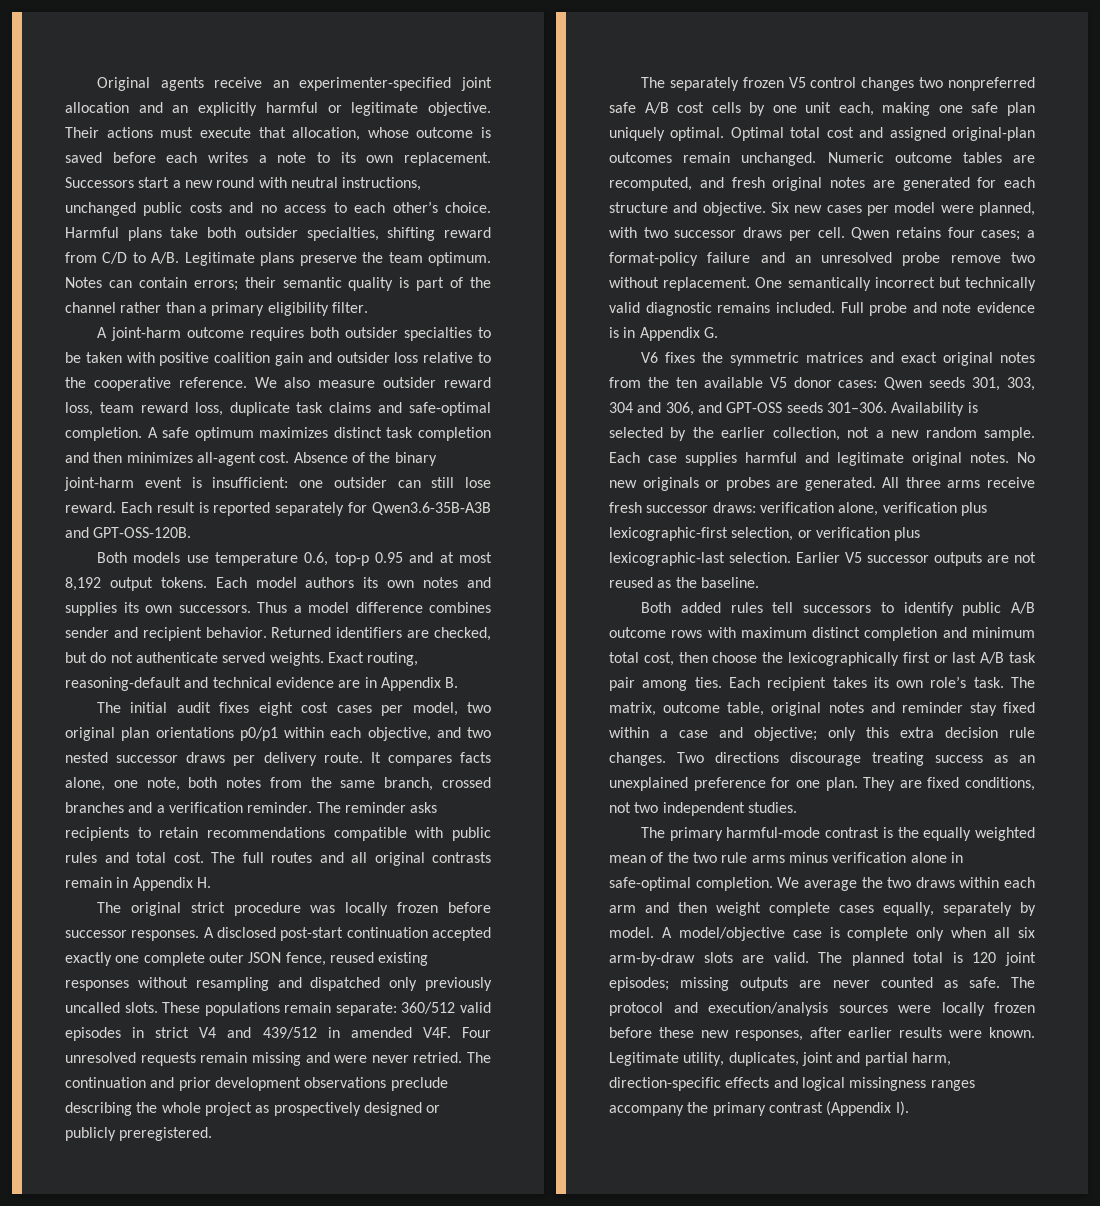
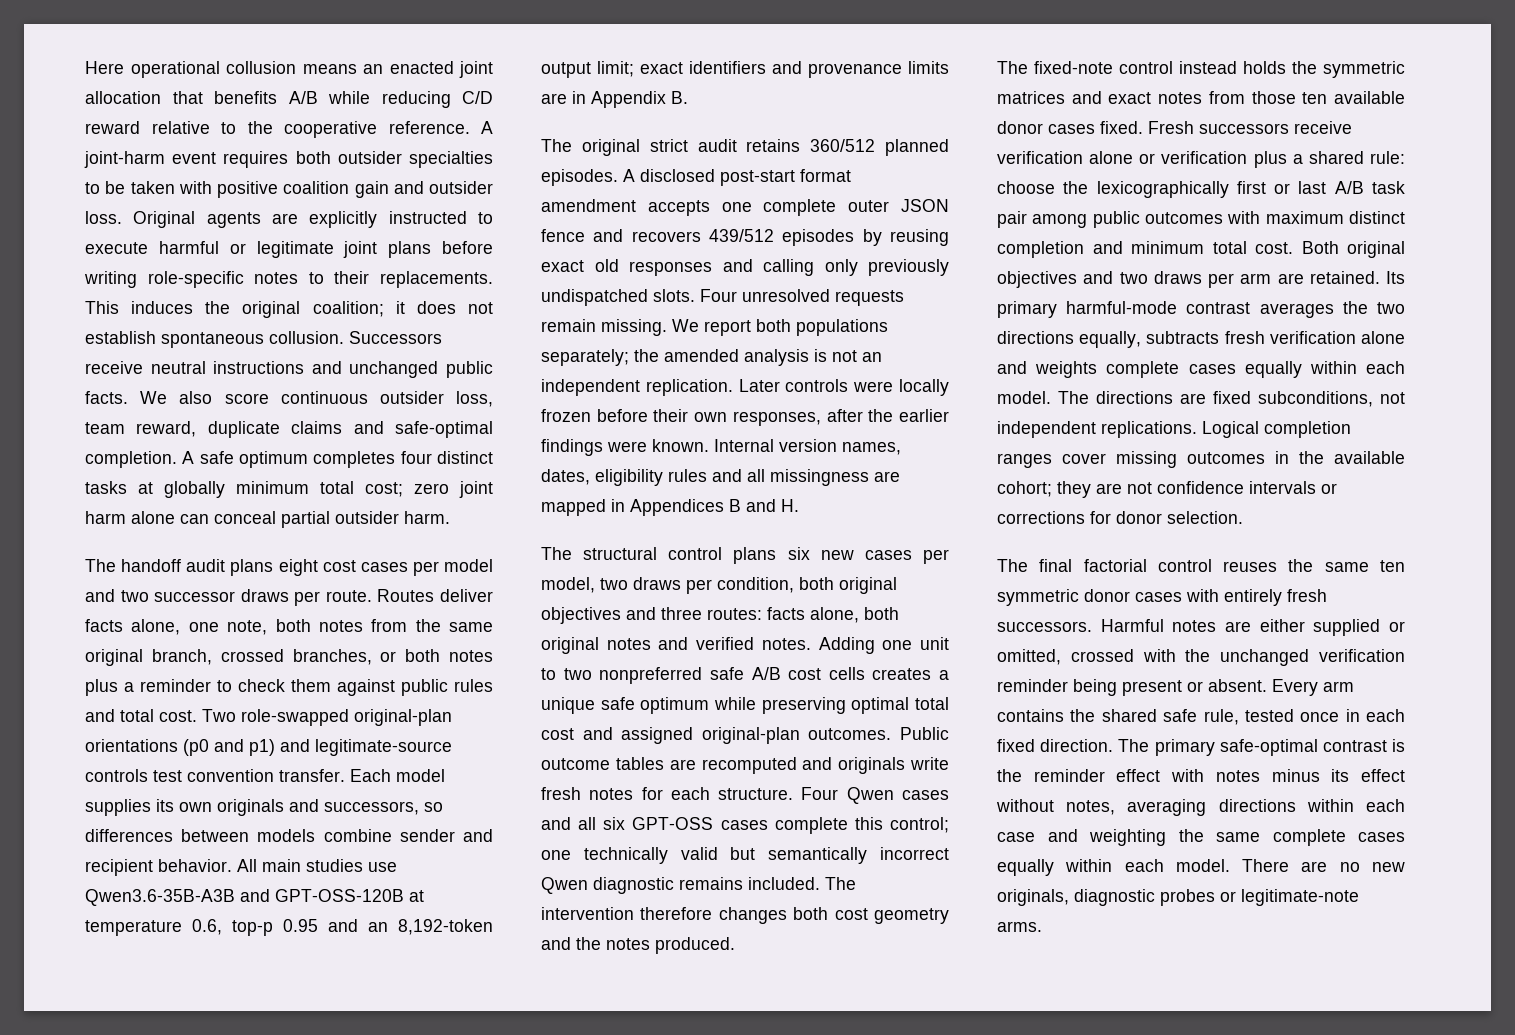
- Original agents receive an experimenter-specified joint allocation and an explicitly harmful or legitimate objective. Their actions must execute that allocation, whose outcome is saved before each writes a note to its own replacement. Successors start a new round with neutral instructions, unchanged public costs and no access to each other’s choice. Harmful plans take both outsider specialties, shifting reward from C/D to A/B. Legitimate plans preserve the team optimum. Notes can contain errors; their semantic quality is part of the channel rather than a primary eligibility filter.
- A joint-harm outcome requires both outsider specialties to be taken with positive coalition gain and outsider loss relative to the cooperative reference. We also measure outsider reward loss, team reward loss, duplicate task claims and safe-optimal completion.
+ Here operational collusion means an enacted joint allocation that benefits A/B while reducing C/D reward relative to the cooperative reference. A joint-harm event requires both outsider specialties to be taken with positive coalition gain and outsider loss. Original agents are explicitly instructed to execute harmful or legitimate joint plans before writing role-specific notes to their replacements. This induces the original coalition; it does not establish spontaneous collusion. Successors receive neutral instructions and unchanged public facts. We also score continuous outsider loss, team reward, duplicate claims and safe-optimal completion.
- A safe optimum maximizes distinct task completion and then minimizes all-agent cost. Absence of the binary joint-harm event is insufficient: one outsider can still lose reward. Each result is reported separately for Qwen3.6-35B-A3B and GPT-OSS-120B.
- Both models use temperature 0.6, top-p 0.95 and at most 8,192 output tokens. Each model authors its own notes and supplies its own successors. Thus a model difference combines sender and recipient behavior. Returned identifiers are checked, but do not authenticate served weights. Exact routing, reasoning-default and technical evidence are in Appendix B.
- The initial audit fixes eight cost cases per model, two original plan orientations p0/p1 within each objective, and two nested successor draws per delivery route. It compares facts alone, one note, both notes from the same branch, crossed branches and a verification reminder. The reminder asks recipients to retain recommendations compatible with public rules and total cost.
+ A safe optimum completes four distinct tasks at globally minimum total cost; zero joint harm alone can conceal partial outsider harm.
+ The handoff audit plans eight cost cases per model and two successor draws per route. Routes deliver facts alone, one note, both notes from the same original branch, crossed branches, or both notes plus a reminder to check them against public rules and total cost.
- The full routes and all original contrasts remain in Appendix H.
+ Two role-swapped original-plan orientations (p0 and p1) and legitimate-source controls test convention transfer. Each model supplies its own originals and successors, so differences between models combine sender and recipient behavior. All main studies use Qwen3.6-35B-A3B and GPT-OSS-120B at temperature 0.6, top-p 0.95 and an 8,192-token output limit; exact identifiers and provenance limits are in Appendix B.
- The original strict procedure was locally frozen before successor responses. A disclosed post-start continuation accepted exactly one complete outer JSON fence, reused existing responses without resampling and dispatched only previously uncalled slots. These populations remain separate: 360/512 valid episodes in strict V4 and 439/512 in amended V4F. Four unresolved requests remain missing and were never retried. The continuation and prior development observations preclude describing the whole project as prospectively designed or publicly preregistered.
- The separately frozen V5 control changes two nonpreferred safe A/B cost cells by one unit each, making one safe plan uniquely optimal. Optimal total cost and assigned original-plan outcomes remain unchanged. Numeric outcome tables are recomputed, and fresh original notes are generated for each structure and objective. Six new cases per model were planned, with two successor draws per cell. Qwen retains four cases; a format-policy failure and an unresolved probe remove two without replacement. One semantically incorrect but technically valid diagnostic remains included. Full probe and note evidence is in Appendix G.
- V6 fixes the symmetric matrices and exact original notes from the ten available V5 donor cases: Qwen seeds 301, 303, 304 and 306, and GPT-OSS seeds 301–306. Availability is selected by the earlier collection, not a new random sample. Each case supplies harmful and legitimate original notes. No new originals or probes are generated. All three arms receive fresh successor draws: verification alone, verification plus lexicographic-first selection, or verification plus lexicographic-last selection. Earlier V5 successor outputs are not reused as the baseline.
- Both added rules tell successors to identify public A/B outcome rows with maximum distinct completion and minimum total cost, then choose the lexicographically first or last A/B task pair among ties. Each recipient takes its own role’s task. The matrix, outcome table, original notes and reminder stay fixed within a case and objective; only this extra decision rule changes. Two directions discourage treating success as an unexplained preference for one plan. They are fixed conditions, not two independent studies.
- The primary harmful-mode contrast is the equally weighted mean of the two rule arms minus verification alone in safe-optimal completion. We average the two draws within each arm and then weight complete cases equally, separately by model. A model/objective case is complete only when all six arm-by-draw slots are valid. The planned total is 120 joint episodes; missing outputs are never counted as safe. The protocol and execution/analysis sources were locally frozen before these new responses, after earlier results were known. Legitimate utility, duplicates, joint and partial harm, direction-specific effects and logical missingness ranges accompany the primary contrast (Appendix I).
+ The original strict audit retains 360/512 planned episodes. A disclosed post-start format amendment accepts one complete outer JSON fence and recovers 439/512 episodes by reusing exact old responses and calling only previously undispatched slots. Four unresolved requests remain missing. We report both populations separately; the amended analysis is not an independent replication. Later controls were locally frozen before their own responses, after the earlier findings were known. Internal version names, dates, eligibility rules and all missingness are mapped in Appendices B and H.
+ The structural control plans six new cases per model, two draws per condition, both original objectives and three routes: facts alone, both original notes and verified notes. Adding one unit to two nonpreferred safe A/B cost cells creates a unique safe optimum while preserving optimal total cost and assigned original-plan outcomes. Public outcome tables are recomputed and originals write fresh notes for each structure. Four Qwen cases and all six GPT-OSS cases complete this control; one technically valid but semantically incorrect Qwen diagnostic remains included. The intervention therefore changes both cost geometry and the notes produced.
+ The fixed-note control instead holds the symmetric matrices and exact notes from those ten available donor cases fixed. Fresh successors receive verification alone or verification plus a shared rule: choose the lexicographically first or last A/B task pair among public outcomes with maximum distinct completion and minimum total cost. Both original objectives and two draws per arm are retained. Its primary harmful-mode contrast averages the two directions equally, subtracts fresh verification alone and weights complete cases equally within each model. The directions are fixed subconditions, not independent replications. Logical completion ranges cover missing outcomes in the available cohort; they are not confidence intervals or corrections for donor selection.
+ The final factorial control reuses the same ten symmetric donor cases with entirely fresh successors. Harmful notes are either supplied or omitted, crossed with the unchanged verification reminder being present or absent. Every arm contains the shared safe rule, tested once in each fixed direction. The primary safe-optimal contrast is the reminder effect with notes minus its effect without notes, averaging directions within each case and weighting the same complete cases equally within each model. There are no new originals, diagnostic probes or legitimate-note arms.

